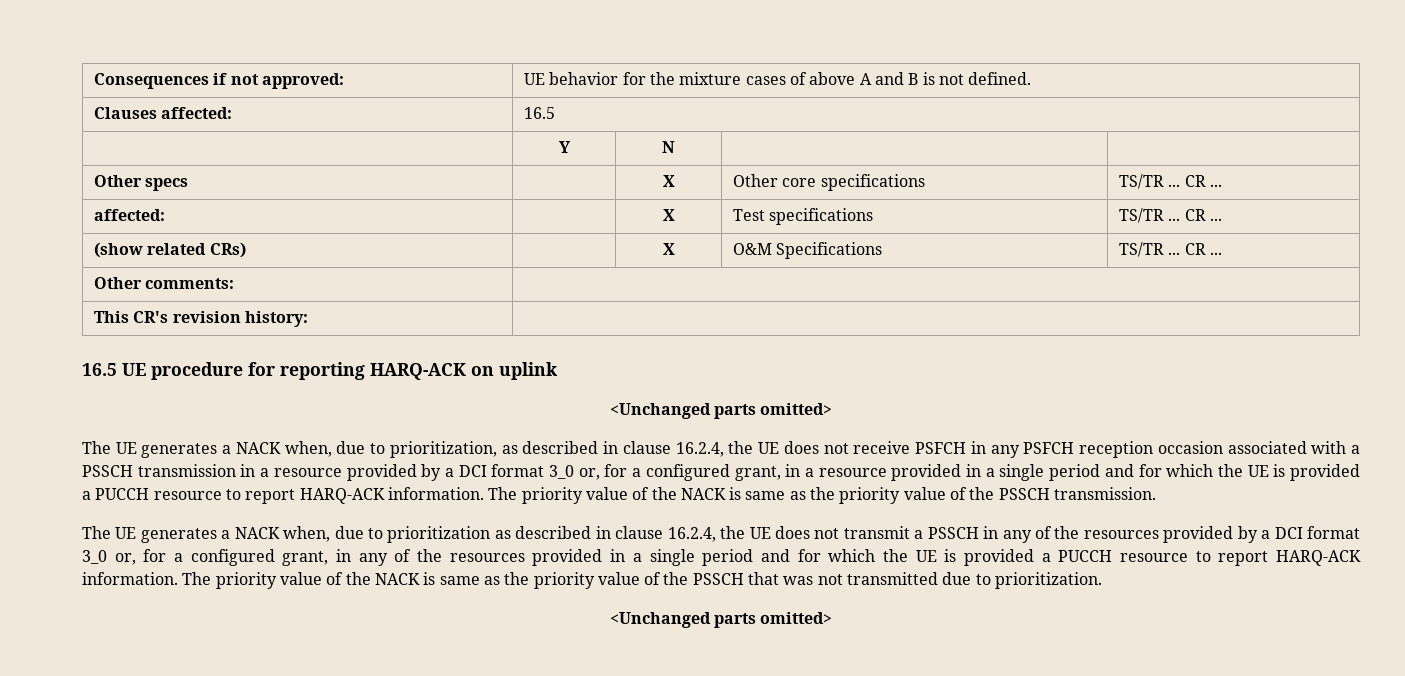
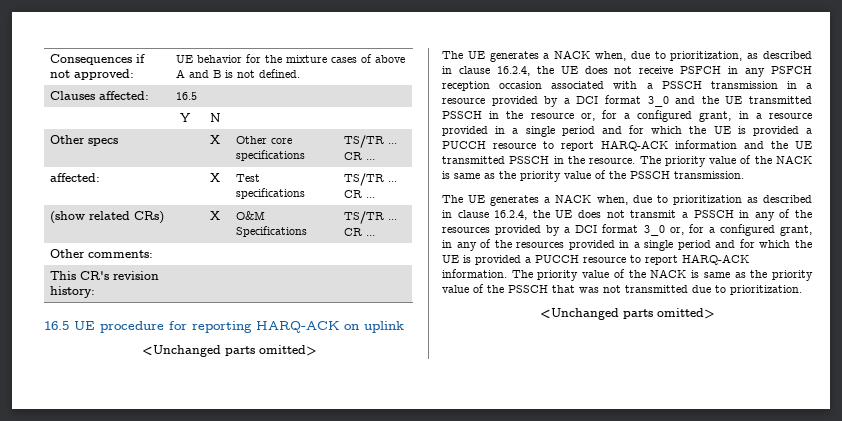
- The UE generates a NACK when, due to prioritization, as described in clause 16.2.4, the UE does not receive PSFCH in any PSFCH reception occasion associated with a PSSCH transmission in a resource provided by a DCI format 3_0 or, for a configured grant, in a resource provided in a single period and for which the UE is provided a PUCCH resource to report HARQ-ACK information.
+ The UE generates a NACK when, due to prioritization, as described in clause 16.2.4, the UE does not receive PSFCH in any PSFCH reception occasion associated with a PSSCH transmission in a resource provided by a DCI format 3_0 and the UE transmitted PSSCH in the resource or, for a configured grant, in a resource provided in a single period and for which the UE is provided a PUCCH resource to report HARQ-ACK information and the UE transmitted PSSCH in the resource.

